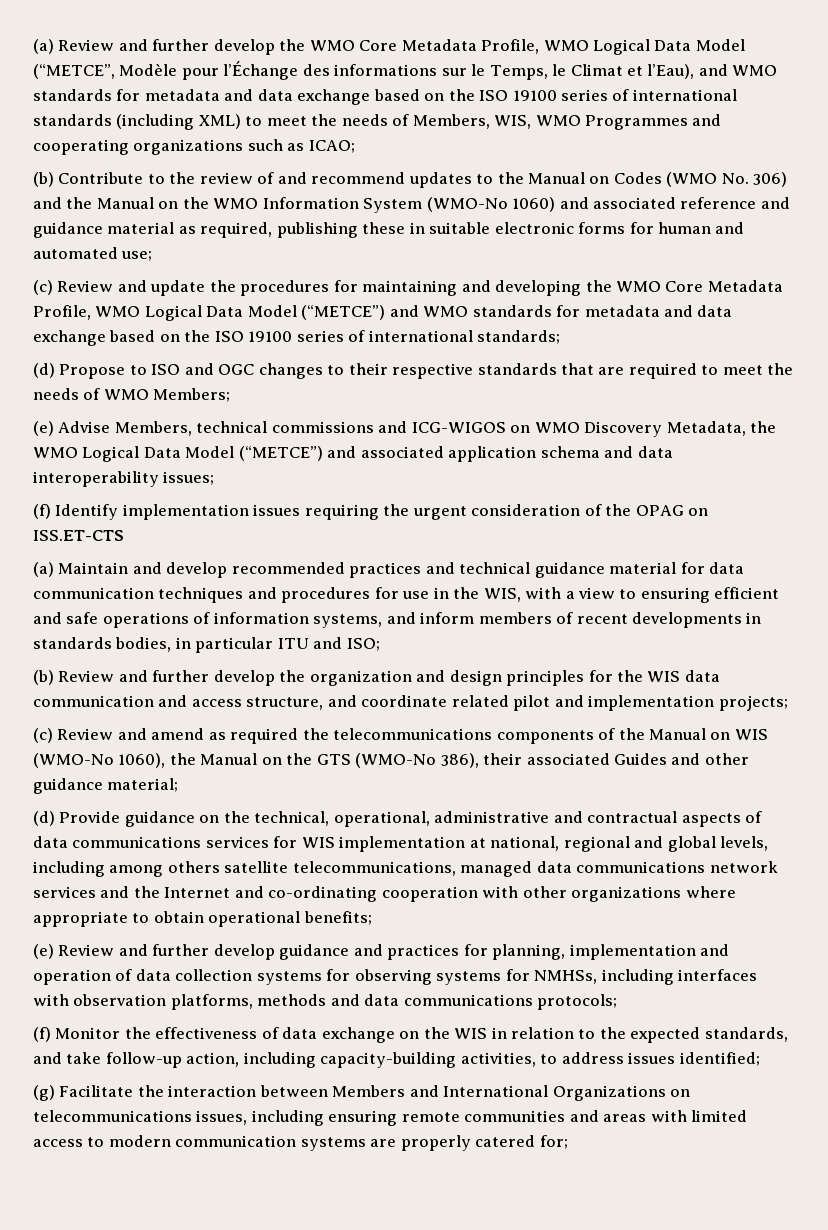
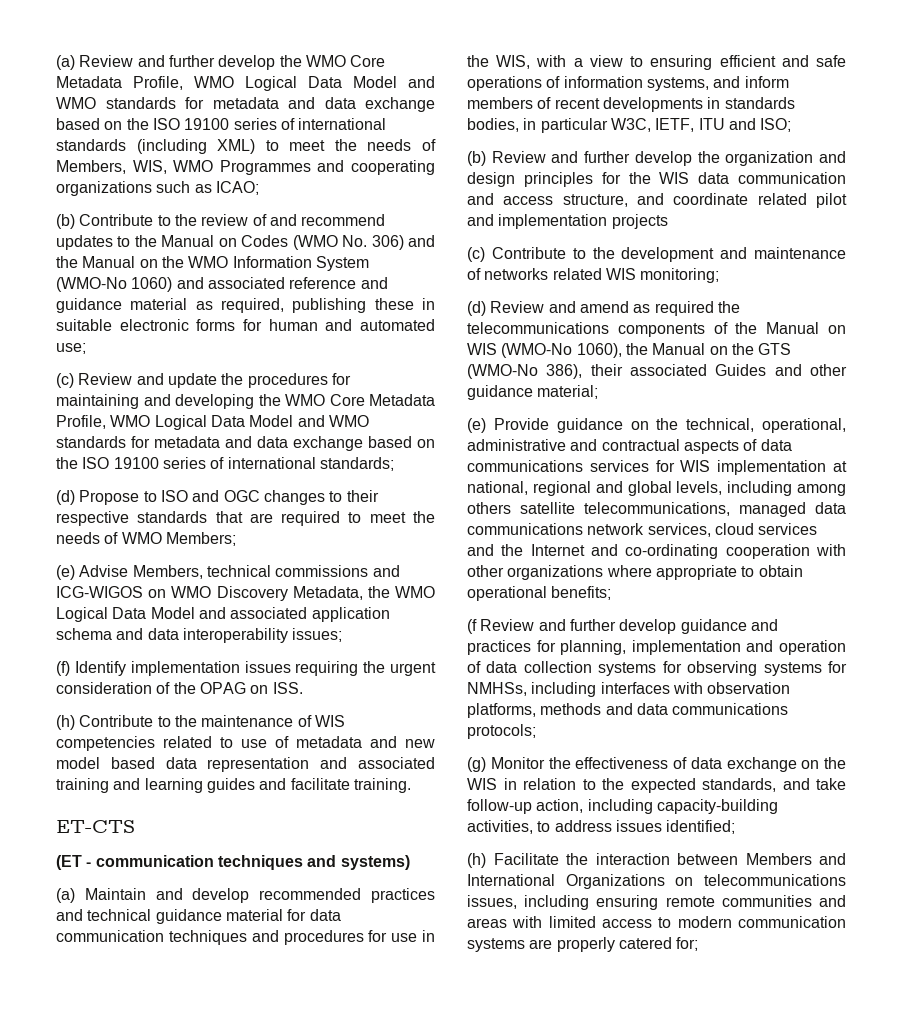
- (a) Review and further develop the WMO Core Metadata Profile, WMO Logical Data Model (“METCE”, Modèle pour l’Échange des informations sur le Temps, le Climat et l’Eau), and WMO standards for metadata and data exchange based on the ISO 19100 series of international standards (including XML) to meet the needs of Members, WIS, WMO Programmes and cooperating organizations such as ICAO;
+ (a) Review and further develop the WMO Core Metadata Profile, WMO Logical Data Model and WMO standards for metadata and data exchange based on the ISO 19100 series of international standards (including XML) to meet the needs of Members, WIS, WMO Programmes and cooperating organizations such as ICAO;
- (c) Review and update the procedures for maintaining and developing the WMO Core Metadata Profile, WMO Logical Data Model (“METCE”) and WMO standards for metadata and data exchange based on the ISO 19100 series of international standards;
+ (c) Review and update the procedures for maintaining and developing the WMO Core Metadata Profile, WMO Logical Data Model and WMO standards for metadata and data exchange based on the ISO 19100 series of international standards;
- (e) Advise Members, technical commissions and ICG-WIGOS on WMO Discovery Metadata, the WMO Logical Data Model (“METCE”) and associated application schema and data interoperability issues;
+ (e) Advise Members, technical commissions and ICG-WIGOS on WMO Discovery Metadata, the WMO Logical Data Model and associated application schema and data interoperability issues;
- (f) Identify implementation issues requiring the urgent consideration of the OPAG on ISS.ET-CTS
+ (f) Identify implementation issues requiring the urgent consideration of the OPAG on ISS.
+ (h) Contribute to the maintenance of WIS competencies related to use of metadata and new model based data representation and associated training and learning guides and facilitate training.
+ ET-CTS
+ (ET - communication techniques and systems)
- (a) Maintain and develop recommended practices and technical guidance material for data communication techniques and procedures for use in the WIS, with a view to ensuring efficient and safe operations of information systems, and inform members of recent developments in standards bodies, in particular ITU and ISO;
+ (a) Maintain and develop recommended practices and technical guidance material for data communication techniques and procedures for use in the WIS, with a view to ensuring efficient and safe operations of information systems, and inform members of recent developments in standards bodies, in particular W3C, IETF, ITU and ISO;
- (b) Review and further develop the organization and design principles for the WIS data communication and access structure, and coordinate related pilot and implementation projects;
- (c) Review and amend as required the telecommunications components of the Manual on WIS (WMO-No 1060), the Manual on the GTS (WMO-No 386), their associated Guides and other guidance material;
+ (b) Review and further develop the organization and design principles for the WIS data communication and access structure, and coordinate related pilot and implementation projects
+ (c) Contribute to the development and maintenance of networks related WIS monitoring;
+ (d) Review and amend as required the telecommunications components of the Manual on WIS (WMO-No 1060), the Manual on the GTS (WMO-No 386), their associated Guides and other guidance material;
- (d) Provide guidance on the technical, operational, administrative and contractual aspects of data communications services for WIS implementation at national, regional and global levels, including among others satellite telecommunications, managed data communications network services and the Internet and co-ordinating cooperation with other organizations where appropriate to obtain operational benefits;
+ (e) Provide guidance on the technical, operational, administrative and contractual aspects of data communications services for WIS implementation at national, regional and global levels, including among others satellite telecommunications, managed data communications network services, cloud services and the Internet and co-ordinating cooperation with other organizations where appropriate to obtain operational benefits;
- (e) Review and further develop guidance and practices for planning, implementation and operation of data collection systems for observing systems for NMHSs, including interfaces with observation platforms, methods and data communications protocols;
+ (f Review and further develop guidance and practices for planning, implementation and operation of data collection systems for observing systems for NMHSs, including interfaces with observation platforms, methods and data communications protocols;
- (f) Monitor the effectiveness of data exchange on the WIS in relation to the expected standards, and take follow-up action, including capacity-building activities, to address issues identified;
+ (g) Monitor the effectiveness of data exchange on the WIS in relation to the expected standards, and take follow-up action, including capacity-building activities, to address issues identified;
- (g) Facilitate the interaction between Members and International Organizations on telecommunications issues, including ensuring remote communities and areas with limited access to modern communication systems are properly catered for;
+ (h) Facilitate the interaction between Members and International Organizations on telecommunications issues, including ensuring remote communities and areas with limited access to modern communication systems are properly catered for;

